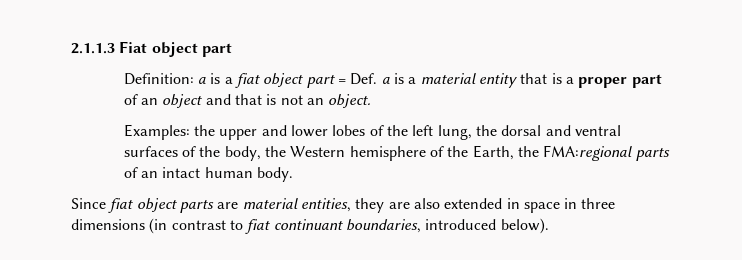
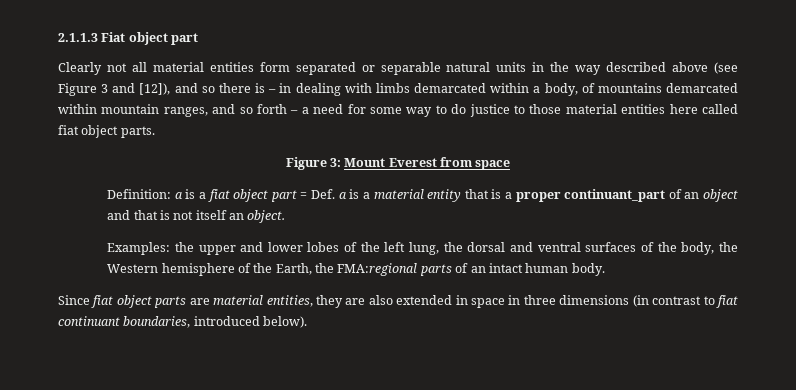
+ Clearly not all material entities form separated or separable natural units in the way described above (see Figure 3 and [12]), and so there is – in dealing with limbs demarcated within a body, of mountains demarcated within mountain ranges, and so forth – a need for some way to do justice to those material entities here called fiat object parts.
+ Figure 3: Mount Everest from space
- Definition: a is a fiat object part = Def. a is a material entity that is a proper part of an object and that is not an object.
+ Definition: a is a fiat object part = Def. a is a material entity that is a proper continuant_part of an object and that is not itself an object.

